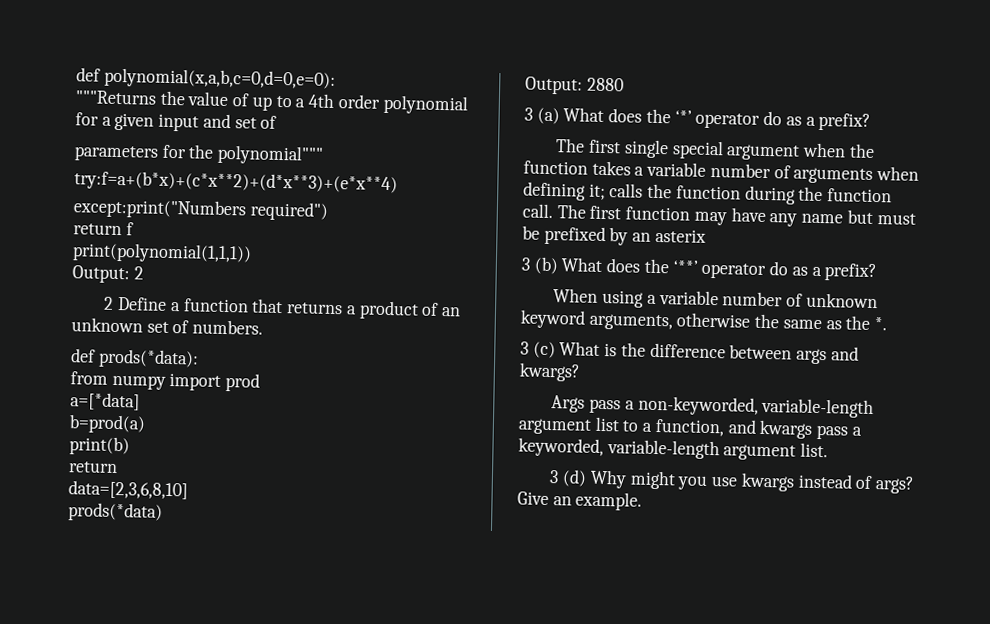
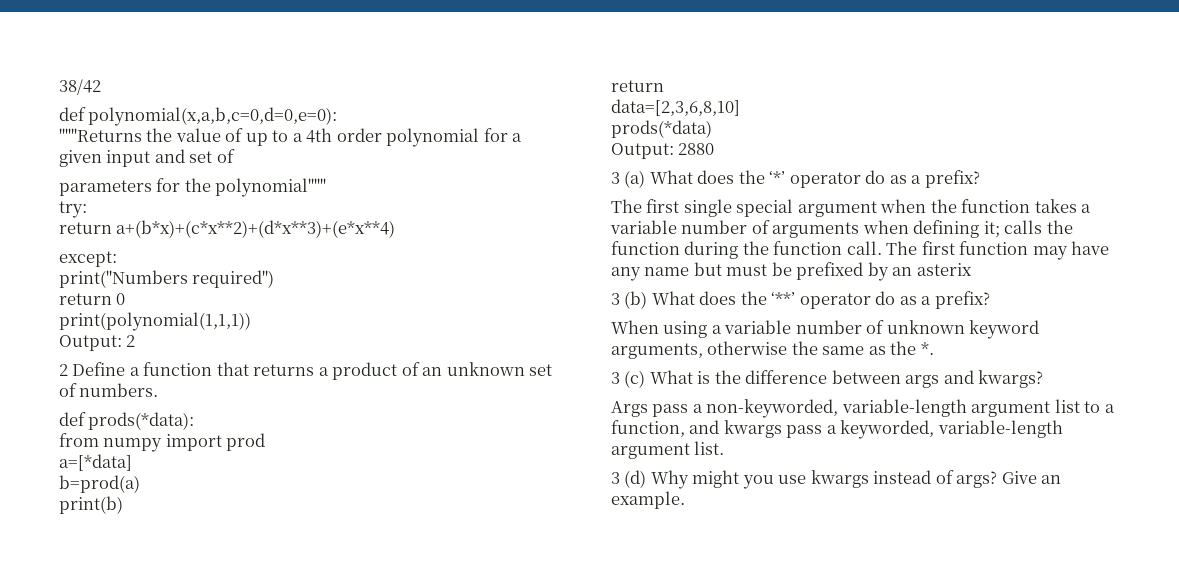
+ 38/42
- try:f=a+(b*x)+(c*x**2)+(d*x**3)+(e*x**4)
- except:print("Numbers required")
+ try:
+ return a+(b*x)+(c*x**2)+(d*x**3)+(e*x**4)
+ except:
+ print("Numbers required")
- return f
+ return 0

